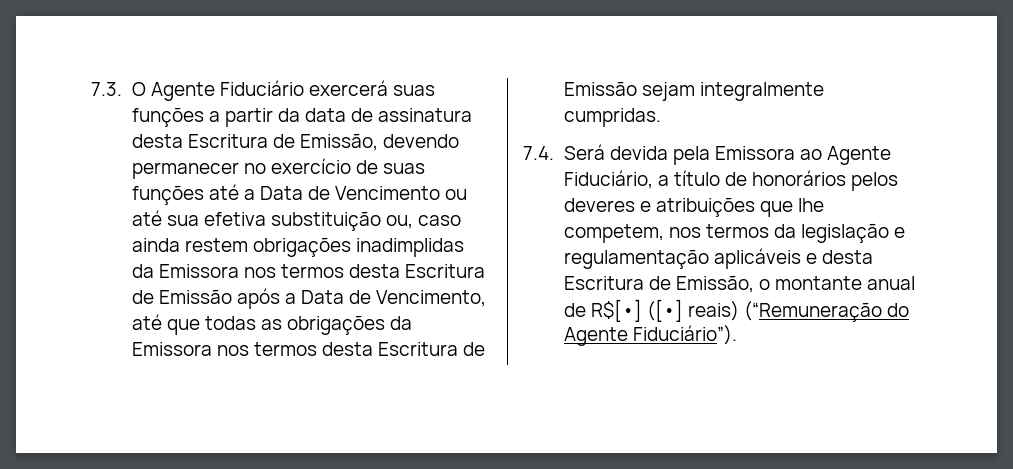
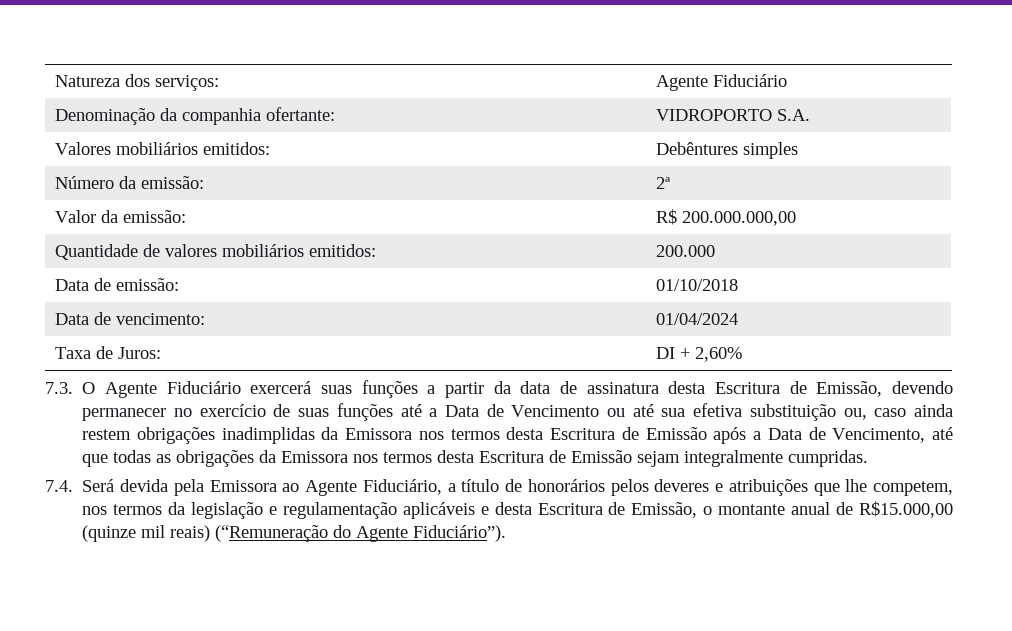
+ Natureza dos serviços: | Agente Fiduciário
+ Denominação da companhia ofertante: | VIDROPORTO S.A.
+ Valores mobiliários emitidos: | Debêntures simples
+ Número da emissão: | 2ª
+ Valor da emissão: | R$ 200.000.000,00
+ Quantidade de valores mobiliários emitidos: | 200.000
+ Data de emissão: | 01/10/2018
+ Data de vencimento: | 01/04/2024
+ Taxa de Juros: | DI + 2,60%
- 7.4. Será devida pela Emissora ao Agente Fiduciário, a título de honorários pelos deveres e atribuições que lhe competem, nos termos da legislação e regulamentação aplicáveis e desta Escritura de Emissão, o montante anual de R$[•] ([•] reais) (“Remuneração do Agente Fiduciário”).
+ 7.4. Será devida pela Emissora ao Agente Fiduciário, a título de honorários pelos deveres e atribuições que lhe competem, nos termos da legislação e regulamentação aplicáveis e desta Escritura de Emissão, o montante anual de R$15.000,00 (quinze mil reais) (“Remuneração do Agente Fiduciário”).

